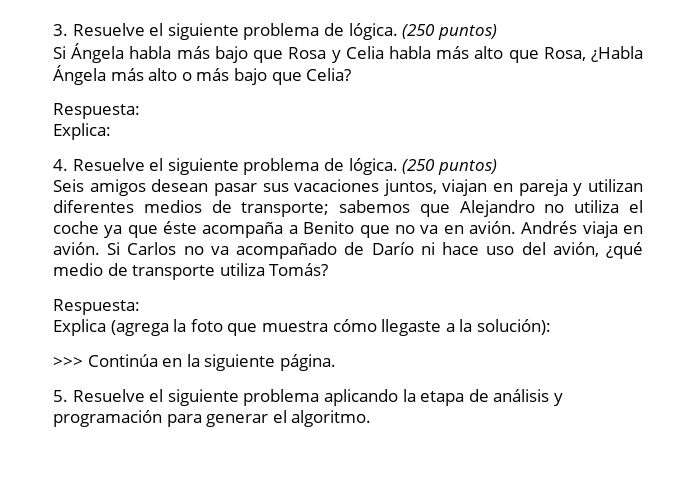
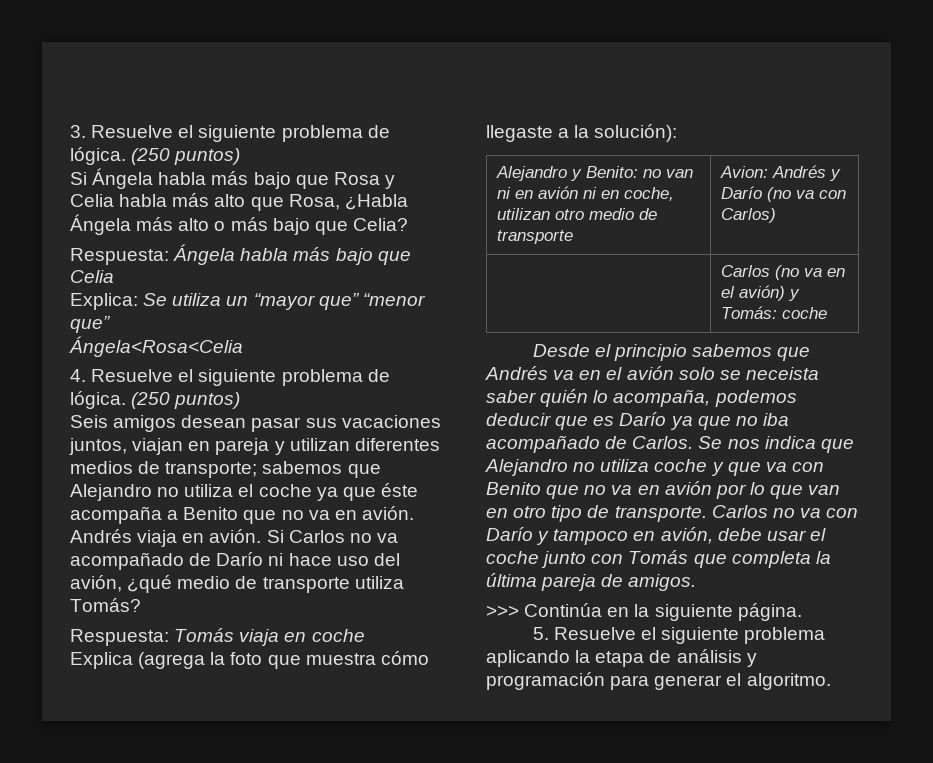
  Si Ángela habla más bajo que Rosa y Celia habla más alto que Rosa, ¿Habla Ángela más alto o más bajo que Celia?
- Respuesta:
- Explica:
+ Respuesta: Ángela habla más bajo que Celia
+ Explica: Se utiliza un “mayor que” “menor que”
+ Ángela<Rosa<Celia
  Si Carlos no va acompañado de Darío ni hace uso del avión, ¿qué medio de transporte utiliza Tomás?
- Respuesta:
+ Respuesta: Tomás viaja en coche
+ Alejandro y Benito: no van ni en avión ni en coche, utilizan otro medio de transporte | Avion: Andrés y Darío (no va con Carlos)
+ | Carlos (no va en el avión) y Tomás: coche
+ Desde el principio sabemos que Andrés va en el avión solo se neceista saber quién lo acompaña, podemos deducir que es Darío ya que no iba acompañado de Carlos. Se nos indica que Alejandro no utiliza coche y que va con Benito que no va en avión por lo que van en otro tipo de transporte. Carlos no va con Darío y tampoco en avión, debe usar el coche junto con Tomás que completa la última pareja de amigos.

